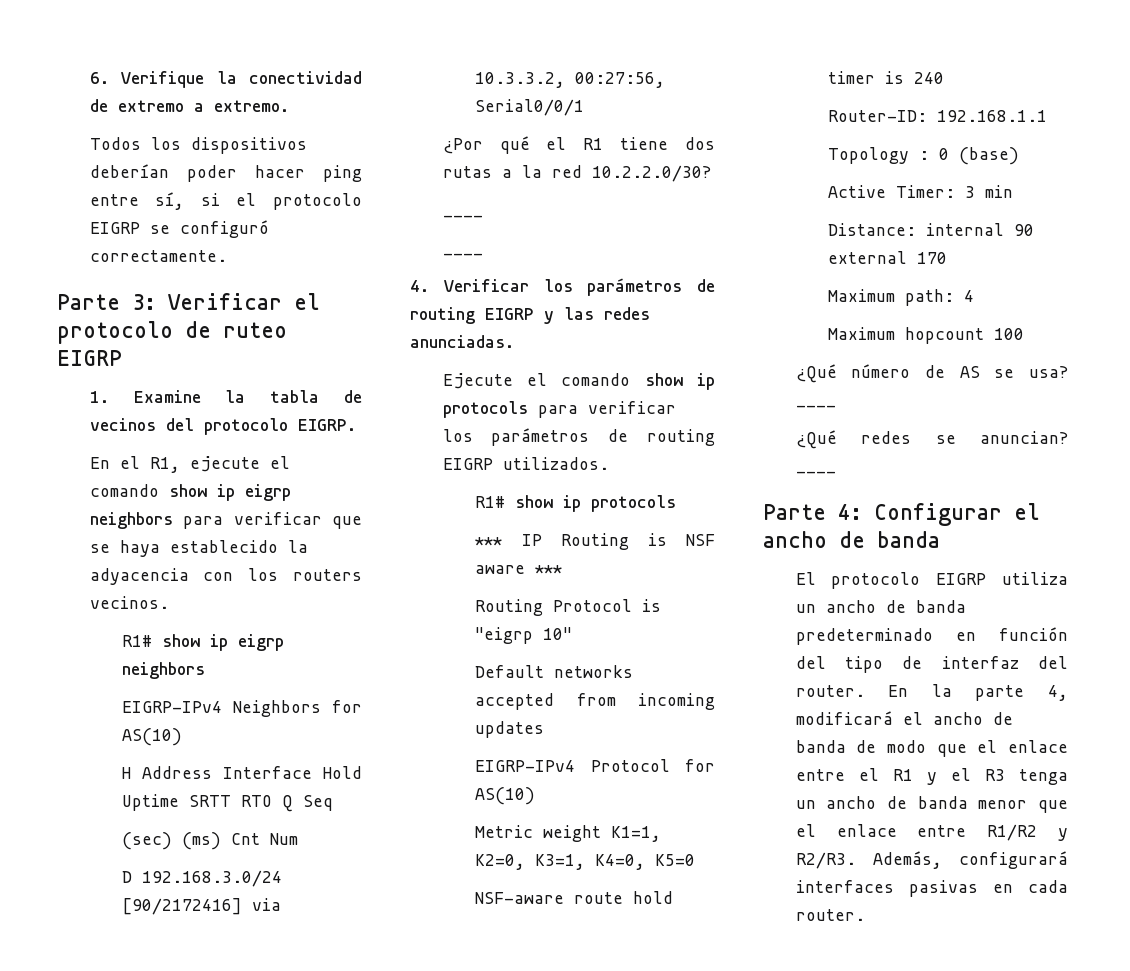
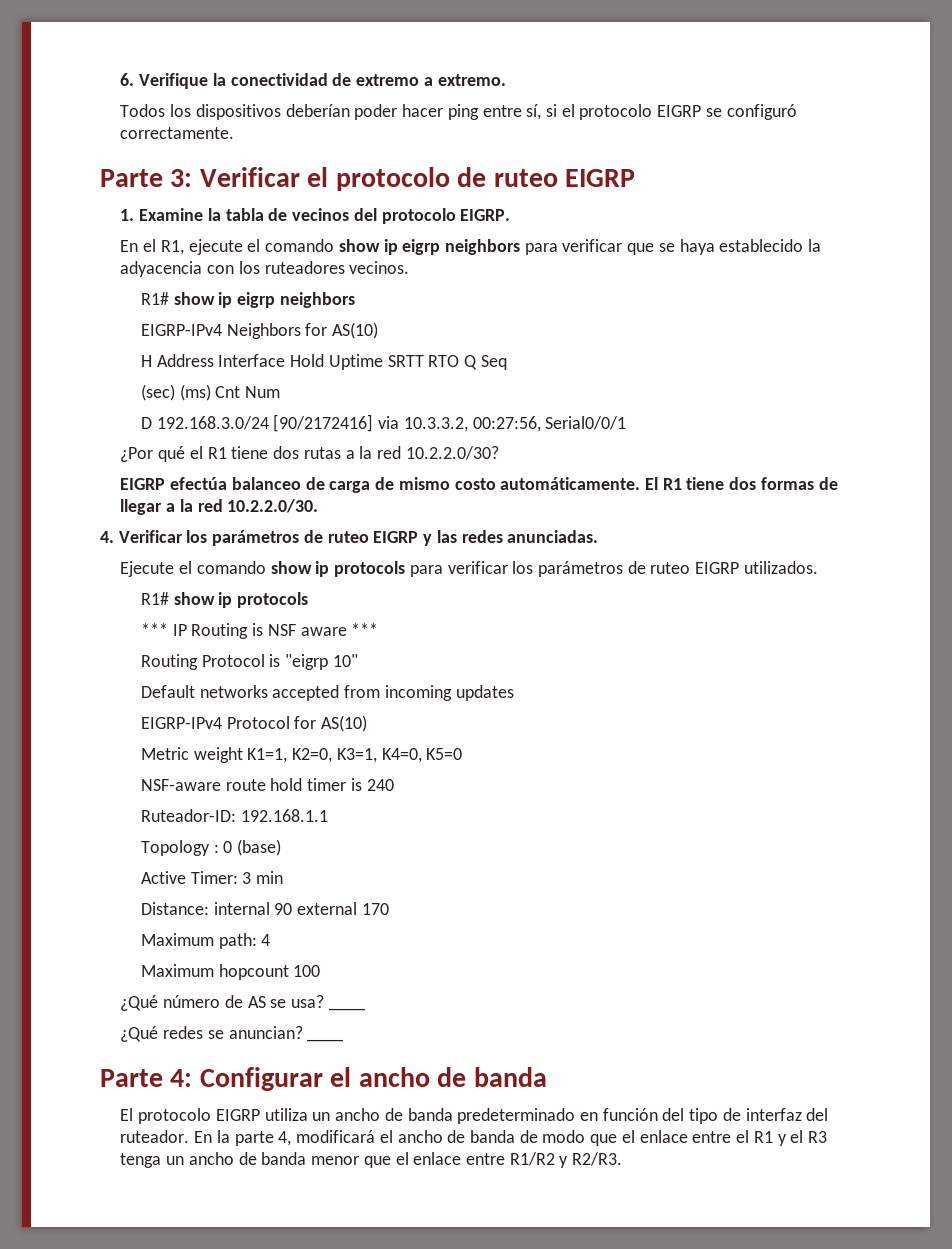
- En el R1, ejecute el comando show ip eigrp neighbors para verificar que se haya establecido la adyacencia con los routers vecinos.
+ En el R1, ejecute el comando show ip eigrp neighbors para verificar que se haya establecido la adyacencia con los ruteadores vecinos.
  ¿Por qué el R1 tiene dos rutas a la red 10.2.2.0/30?
- ____
- ____
+ EIGRP efectúa balanceo de carga de mismo costo automáticamente. El R1 tiene dos formas de llegar a la red 10.2.2.0/30.
- 4. Verificar los parámetros de routing EIGRP y las redes anunciadas.
+ 4. Verificar los parámetros de ruteo EIGRP y las redes anunciadas.
- Ejecute el comando show ip protocols para verificar los parámetros de routing EIGRP utilizados.
+ Ejecute el comando show ip protocols para verificar los parámetros de ruteo EIGRP utilizados.
- Router-ID: 192.168.1.1
+ Ruteador-ID: 192.168.1.1
- El protocolo EIGRP utiliza un ancho de banda predeterminado en función del tipo de interfaz del router.
+ El protocolo EIGRP utiliza un ancho de banda predeterminado en función del tipo de interfaz del ruteador.
- Además, configurará interfaces pasivas en cada router.

